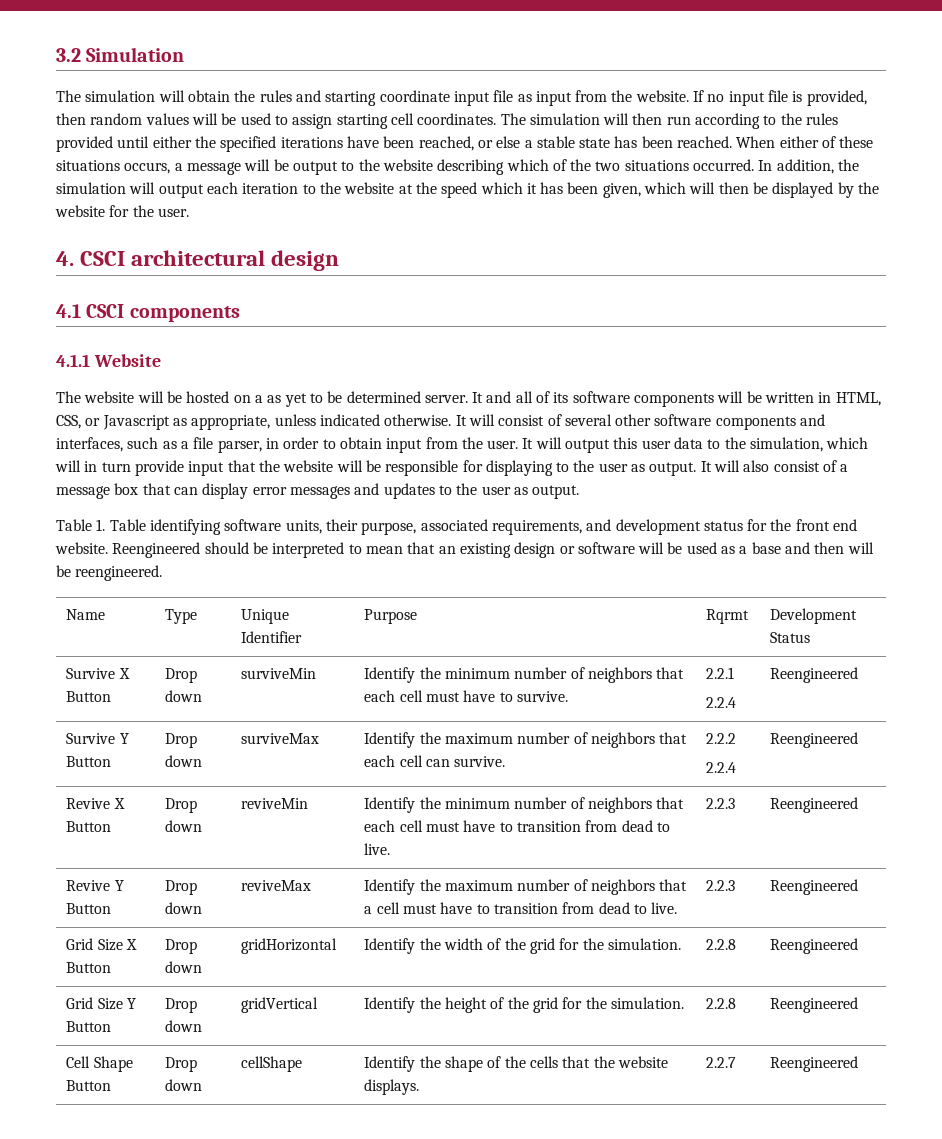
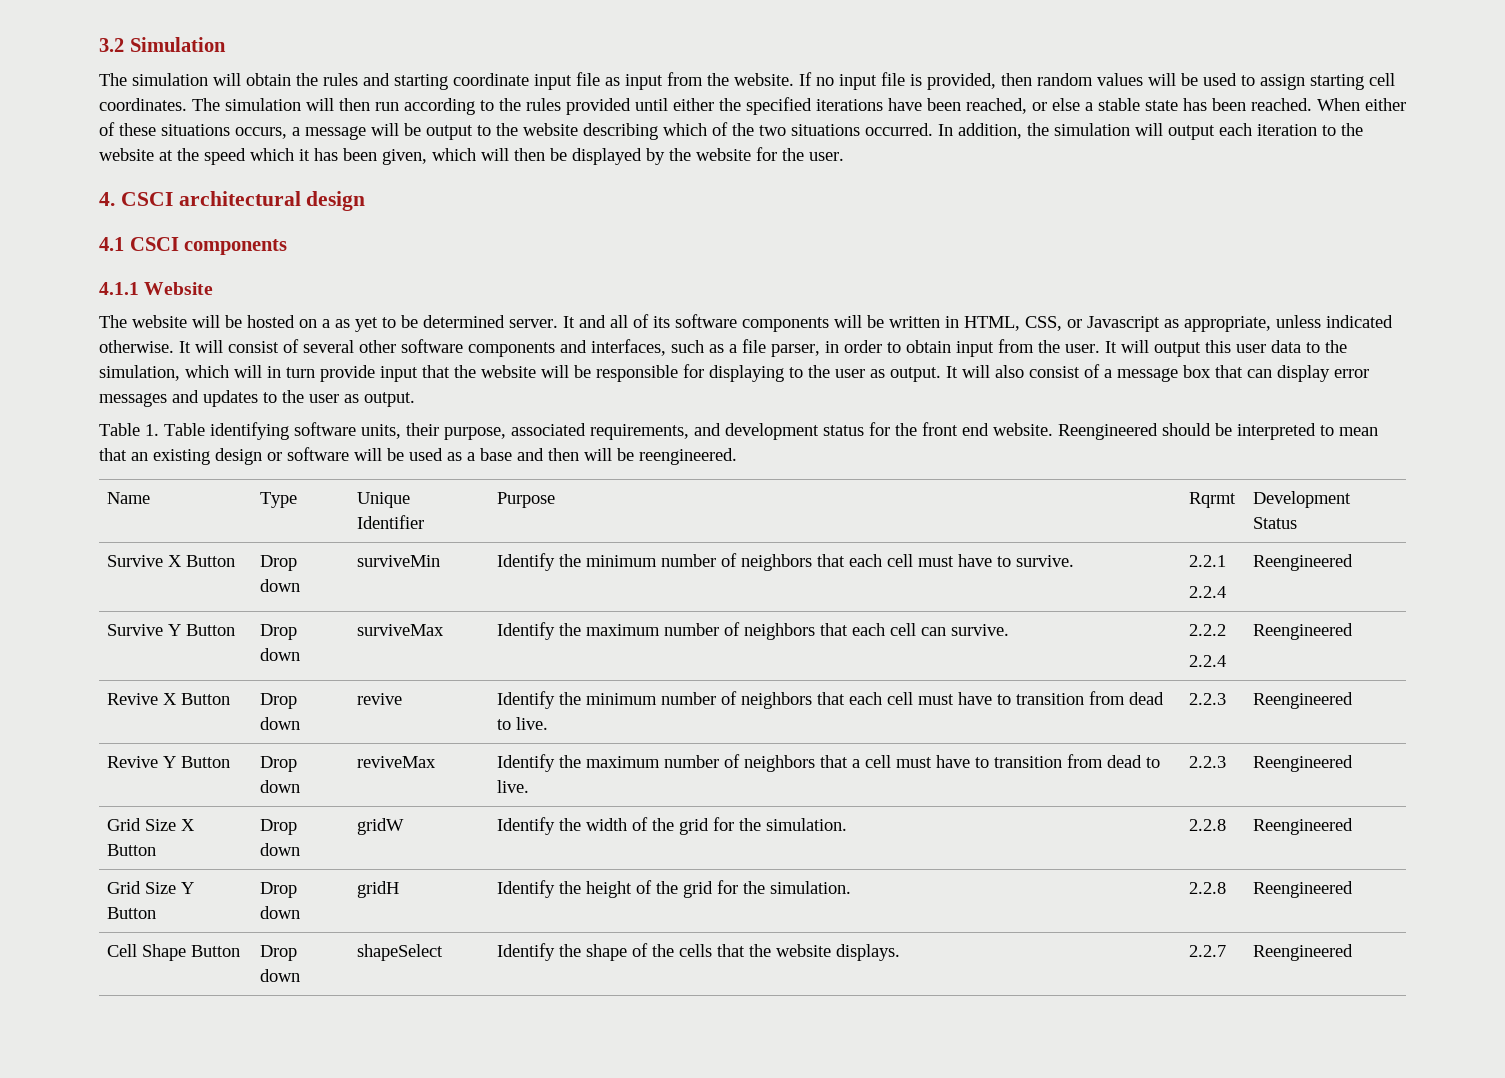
- Revive X Button | Drop down | reviveMin | Identify the minimum number of neighbors that each cell must have to transition from dead to live. | 2.2.3 | Reengineered
+ Revive X Button | Drop down | revive | Identify the minimum number of neighbors that each cell must have to transition from dead to live. | 2.2.3 | Reengineered
- Grid Size X Button | Drop down | gridHorizontal | Identify the width of the grid for the simulation. | 2.2.8 | Reengineered
+ Grid Size X Button | Drop down | gridW | Identify the width of the grid for the simulation. | 2.2.8 | Reengineered
- Grid Size Y Button | Drop down | gridVertical | Identify the height of the grid for the simulation. | 2.2.8 | Reengineered
+ Grid Size Y Button | Drop down | gridH | Identify the height of the grid for the simulation. | 2.2.8 | Reengineered
- Cell Shape Button | Drop down | cellShape | Identify the shape of the cells that the website displays. | 2.2.7 | Reengineered
+ Cell Shape Button | Drop down | shapeSelect | Identify the shape of the cells that the website displays. | 2.2.7 | Reengineered

